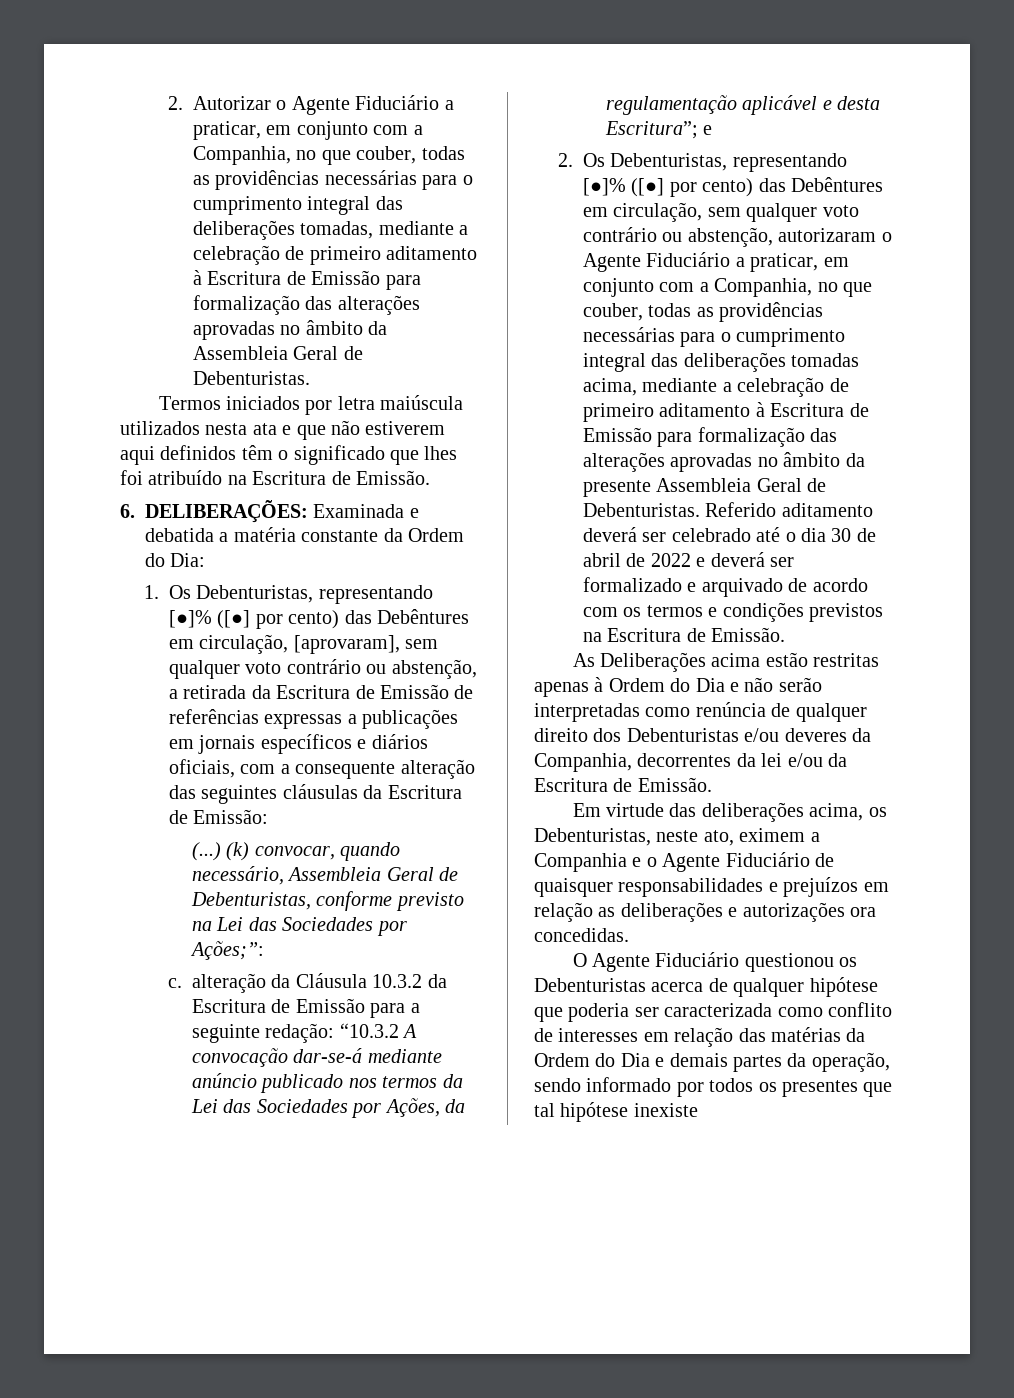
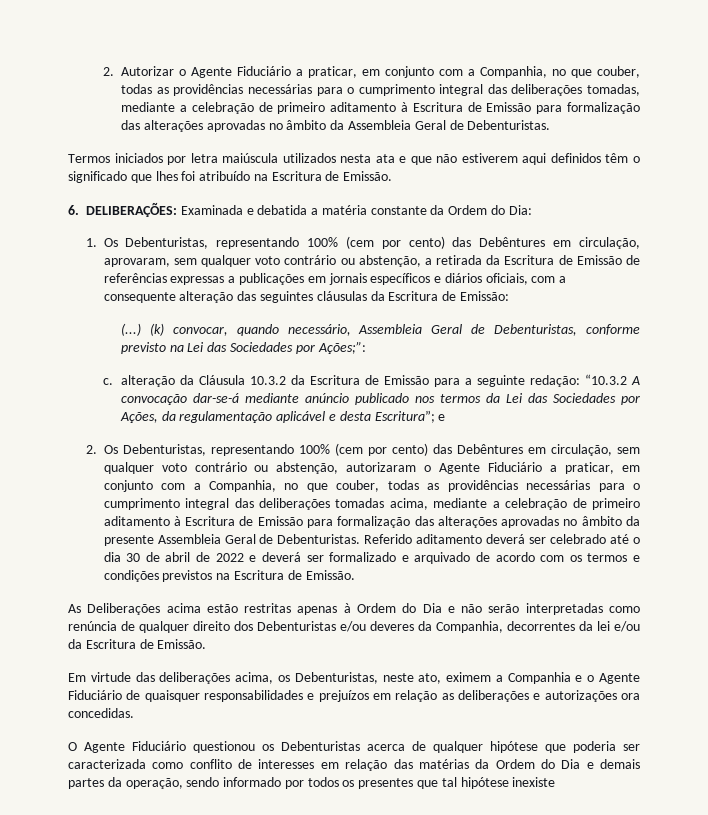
- 1. Os Debenturistas, representando [●]% ([●] por cento) das Debêntures em circulação, [aprovaram], sem qualquer voto contrário ou abstenção, a retirada da Escritura de Emissão de referências expressas a publicações em jornais específicos e diários oficiais, com a consequente alteração das seguintes cláusulas da Escritura de Emissão:
+ 1. Os Debenturistas, representando 100% (cem por cento) das Debêntures em circulação, aprovaram, sem qualquer voto contrário ou abstenção, a retirada da Escritura de Emissão de referências expressas a publicações em jornais específicos e diários oficiais, com a consequente alteração das seguintes cláusulas da Escritura de Emissão:
- 2. Os Debenturistas, representando [●]% ([●] por cento) das Debêntures em circulação, sem qualquer voto contrário ou abstenção, autorizaram o Agente Fiduciário a praticar, em conjunto com a Companhia, no que couber, todas as providências necessárias para o cumprimento integral das deliberações tomadas acima, mediante a celebração de primeiro aditamento à Escritura de Emissão para formalização das alterações aprovadas no âmbito da presente Assembleia Geral de Debenturistas.
+ 2. Os Debenturistas, representando 100% (cem por cento) das Debêntures em circulação, sem qualquer voto contrário ou abstenção, autorizaram o Agente Fiduciário a praticar, em conjunto com a Companhia, no que couber, todas as providências necessárias para o cumprimento integral das deliberações tomadas acima, mediante a celebração de primeiro aditamento à Escritura de Emissão para formalização das alterações aprovadas no âmbito da presente Assembleia Geral de Debenturistas.

